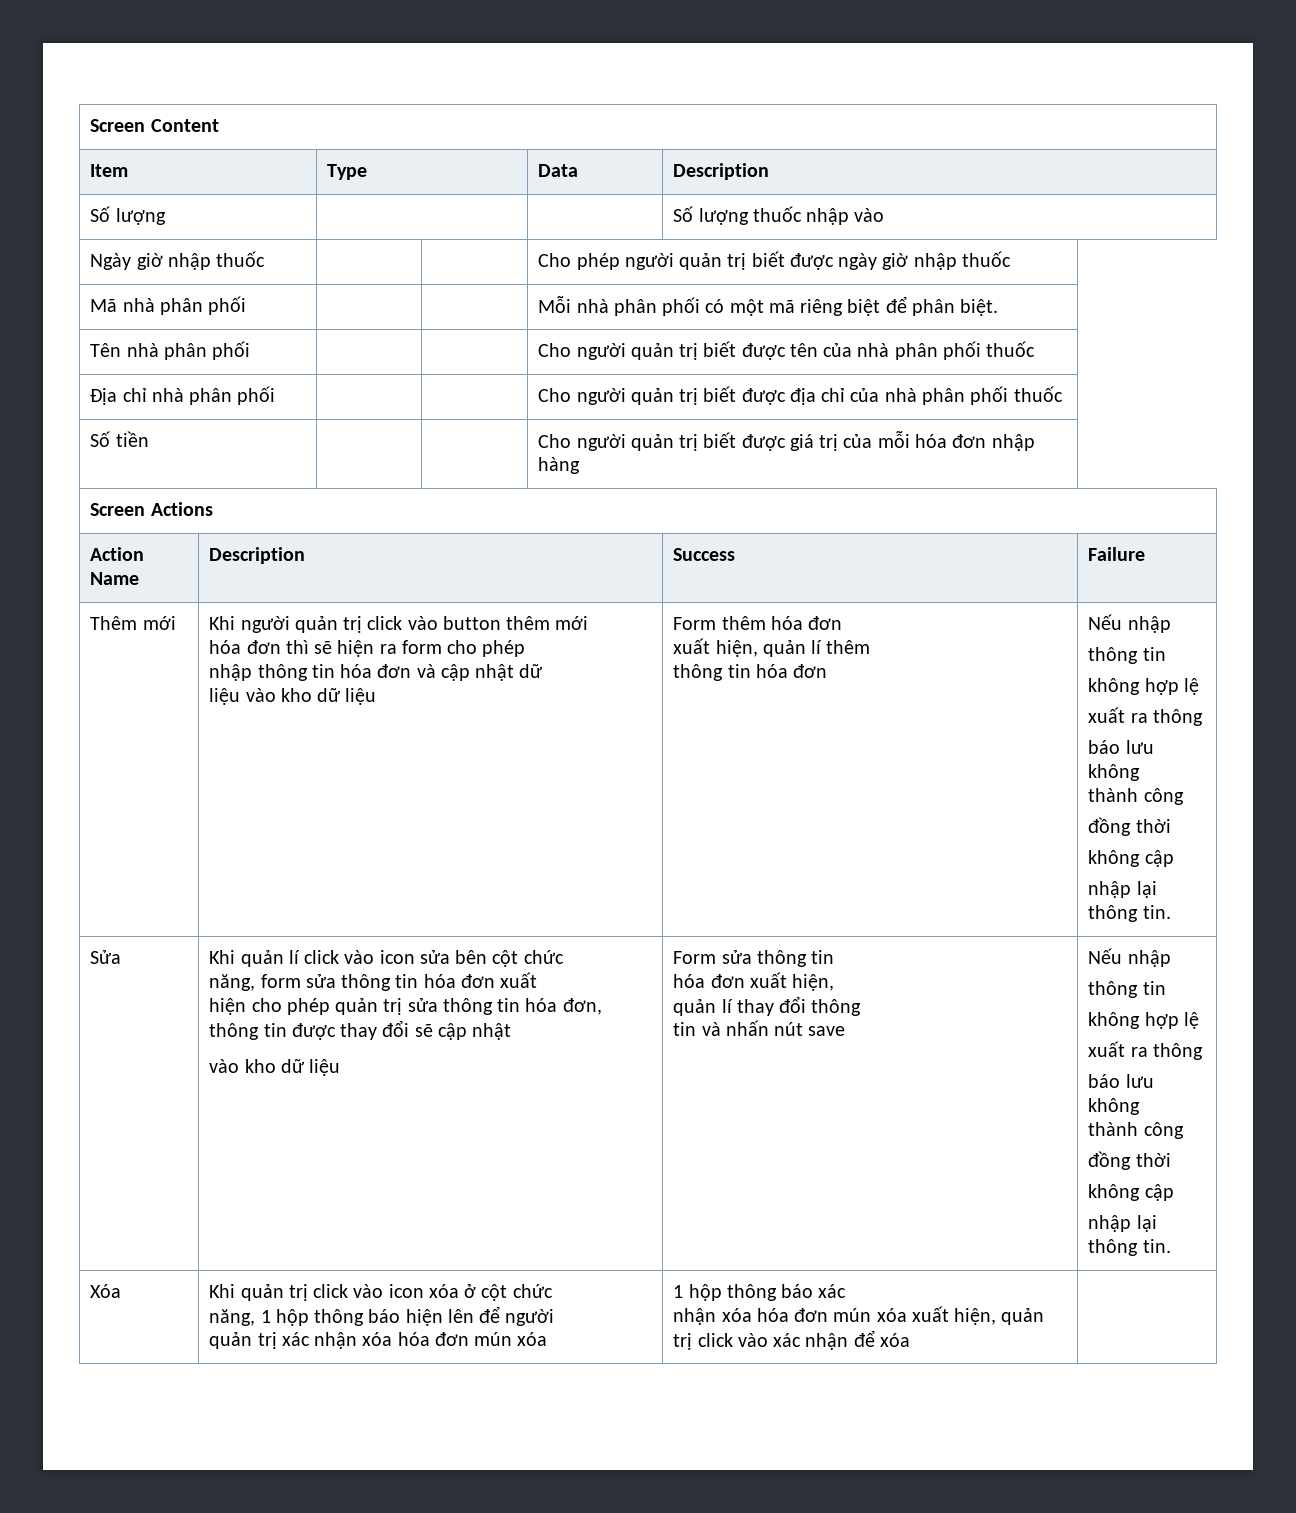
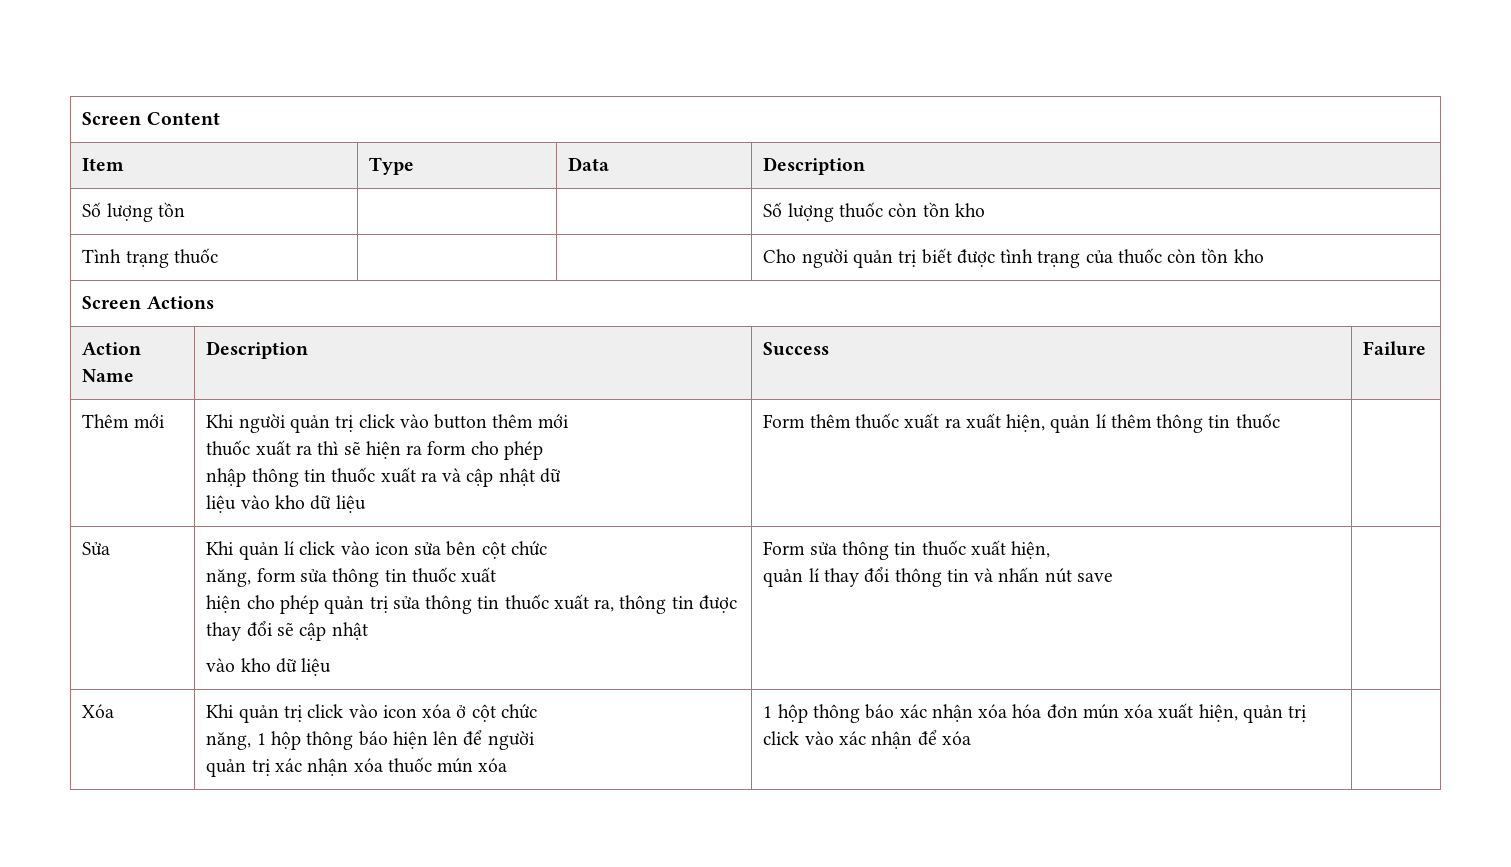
- Số lượng | | | Số lượng thuốc nhập vào
- Ngày giờ nhập thuốc | | | Cho phép người quản trị biết được ngày giờ nhập thuốc
- Mã nhà phân phối | | | Mỗi nhà phân phối có một mã riêng biệt để phân biệt.
- Tên nhà phân phối | | | Cho người quản trị biết được tên của nhà phân phối thuốc
- Địa chỉ nhà phân phối | | | Cho người quản trị biết được địa chỉ của nhà phân phối thuốc
- Số tiền | | | Cho người quản trị biết được giá trị của mỗi hóa đơn nhập hàng
+ Số lượng tồn | | | Số lượng thuốc còn tồn kho
+ Tình trạng thuốc | | | Cho người quản trị biết được tình trạng của thuốc còn tồn kho
- hóa đơn thì sẽ hiện ra form cho phép
+ thuốc xuất ra thì sẽ hiện ra form cho phép
- nhập thông tin hóa đơn và cập nhật dữ
+ nhập thông tin thuốc xuất ra và cập nhật dữ
- Form thêm hóa đơn
- xuất hiện, quản lí thêm
- thông tin hóa đơn | Nếu nhập
- thông tin
- không hợp lệ
- xuất ra thông
- báo lưu không
- thành công
- đồng thời
- không cập
- nhập lại thông tin.
+ Form thêm thuốc xuất ra xuất hiện, quản lí thêm thông tin thuốc
- năng, form sửa thông tin hóa đơn xuất
+ năng, form sửa thông tin thuốc xuất
- hiện cho phép quản trị sửa thông tin hóa đơn, thông tin được thay đổi sẽ cập nhật
+ hiện cho phép quản trị sửa thông tin thuốc xuất ra, thông tin được thay đổi sẽ cập nhật
- Form sửa thông tin
- hóa đơn xuất hiện,
+ Form sửa thông tin thuốc xuất hiện,
- quản lí thay đổi thông
- tin và nhấn nút save | Nếu nhập
- thông tin
- không hợp lệ
- xuất ra thông
- báo lưu không
- thành công
- đồng thời
- không cập
- nhập lại thông tin.
+ quản lí thay đổi thông tin và nhấn nút save
- quản trị xác nhận xóa hóa đơn mún xóa
+ quản trị xác nhận xóa thuốc mún xóa
- 1 hộp thông báo xác
- nhận xóa hóa đơn mún xóa xuất hiện, quản trị click vào xác nhận để xóa
+ 1 hộp thông báo xác nhận xóa hóa đơn mún xóa xuất hiện, quản trị click vào xác nhận để xóa

